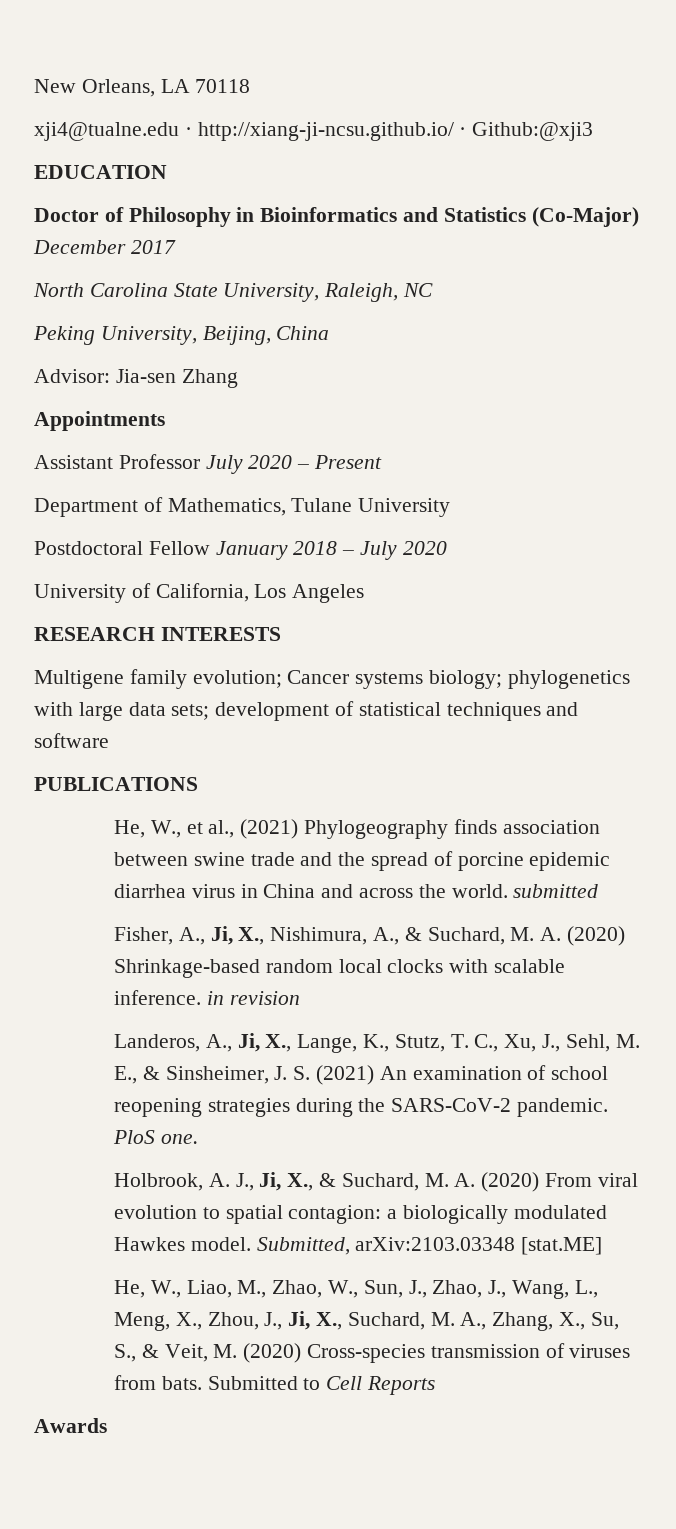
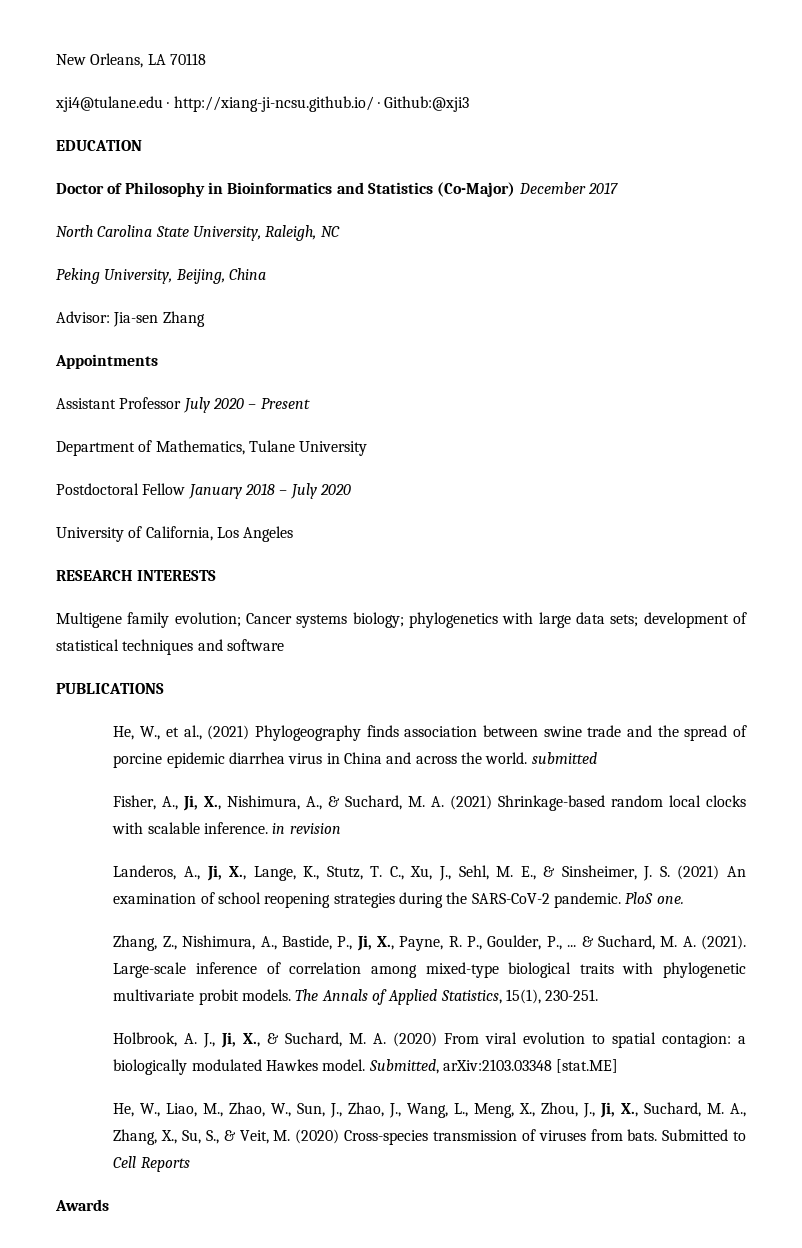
- xji4@tualne.edu · http://xiang-ji-ncsu.github.io/ · Github:@xji3
+ xji4@tulane.edu · http://xiang-ji-ncsu.github.io/ · Github:@xji3
- Fisher, A., Ji, X., Nishimura, A., & Suchard, M. A. (2020) Shrinkage-based random local clocks with scalable inference. in revision
+ Fisher, A., Ji, X., Nishimura, A., & Suchard, M. A. (2021) Shrinkage-based random local clocks with scalable inference. in revision
+ Zhang, Z., Nishimura, A., Bastide, P., Ji, X., Payne, R. P., Goulder, P., ... & Suchard, M. A. (2021). Large-scale inference of correlation among mixed-type biological traits with phylogenetic multivariate probit models. The Annals of Applied Statistics, 15(1), 230-251.

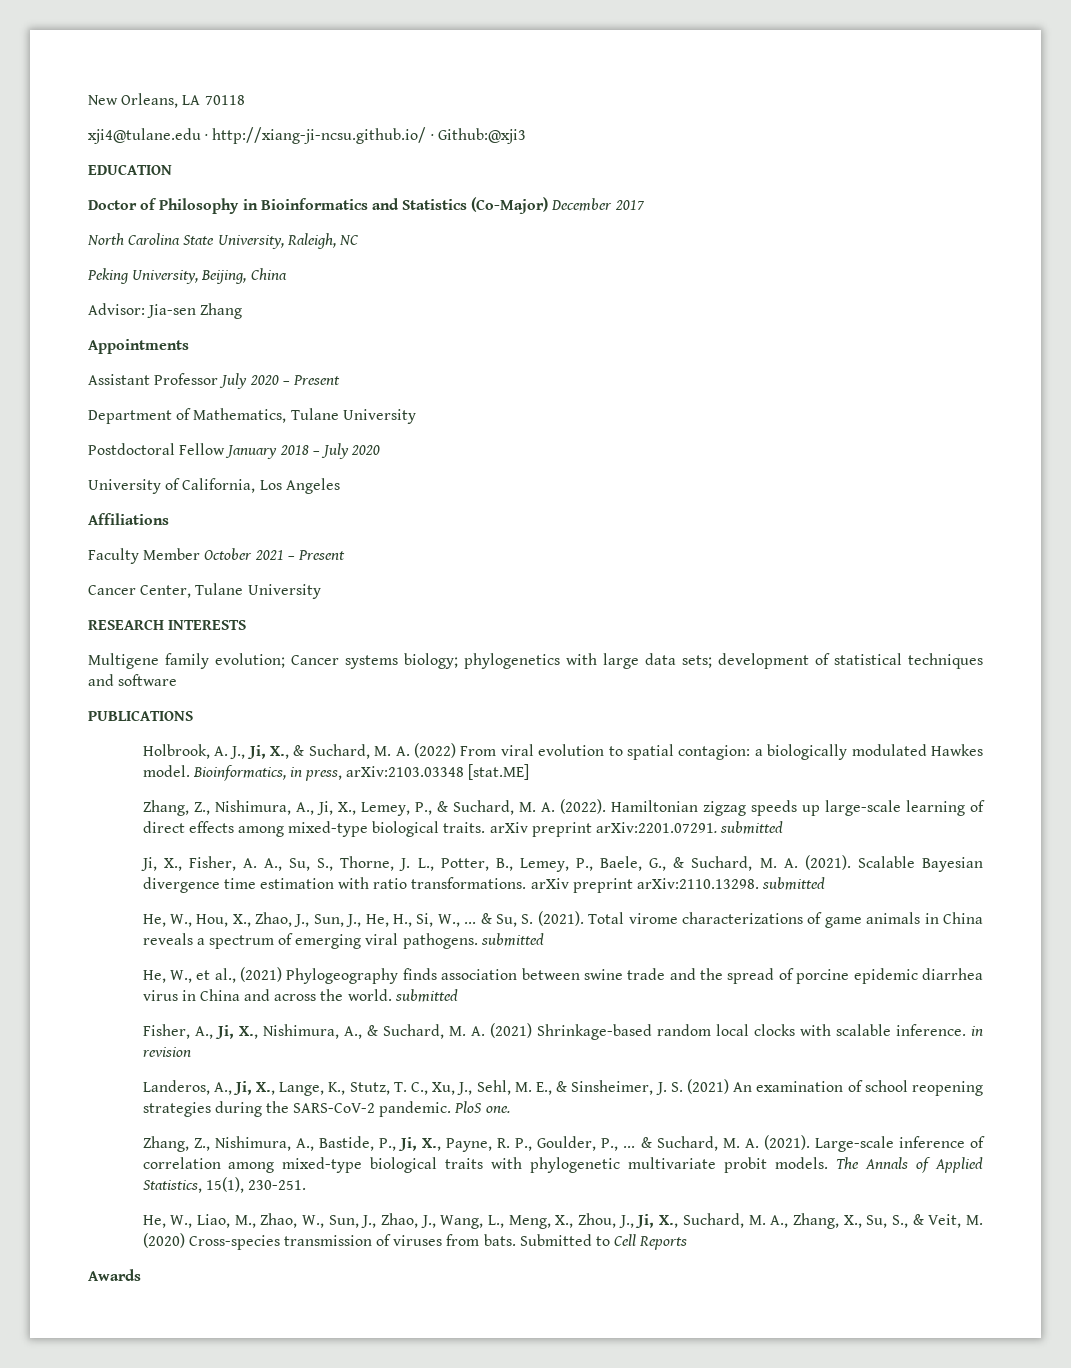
+ Affiliations
+ Faculty Member October 2021 – Present
+ Cancer Center, Tulane University
+ Holbrook, A. J., Ji, X., & Suchard, M. A. (2022) From viral evolution to spatial contagion: a biologically modulated Hawkes model. Bioinformatics, in press, arXiv:2103.03348 [stat.ME]
+ Zhang, Z., Nishimura, A., Ji, X., Lemey, P., & Suchard, M. A. (2022). Hamiltonian zigzag speeds up large-scale learning of direct effects among mixed-type biological traits. arXiv preprint arXiv:2201.07291. submitted
+ Ji, X., Fisher, A. A., Su, S., Thorne, J. L., Potter, B., Lemey, P., Baele, G., & Suchard, M. A. (2021). Scalable Bayesian divergence time estimation with ratio transformations. arXiv preprint arXiv:2110.13298. submitted
+ He, W., Hou, X., Zhao, J., Sun, J., He, H., Si, W., ... & Su, S. (2021). Total virome characterizations of game animals in China reveals a spectrum of emerging viral pathogens. submitted
- Holbrook, A. J., Ji, X., & Suchard, M. A. (2020) From viral evolution to spatial contagion: a biologically modulated Hawkes model. Submitted, arXiv:2103.03348 [stat.ME]

